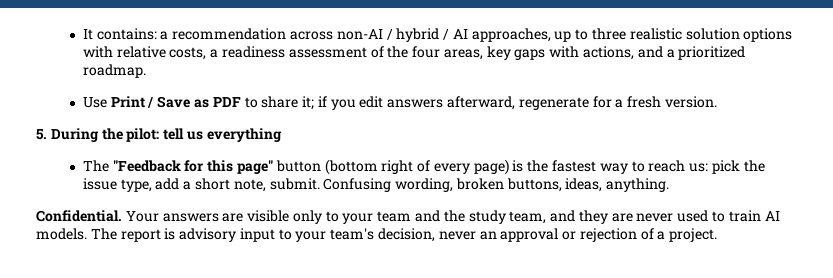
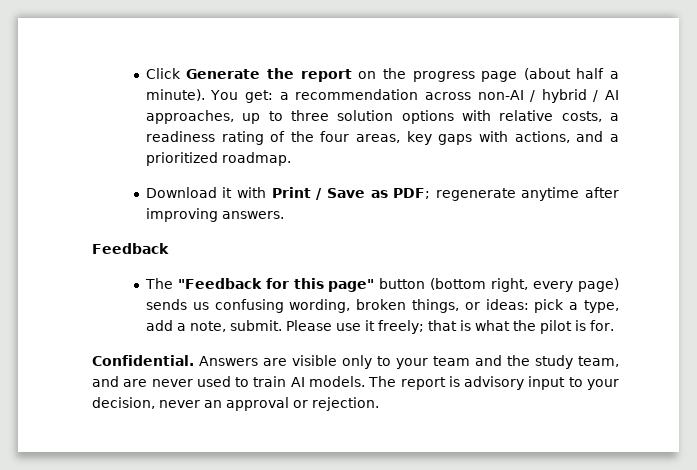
- It contains: a recommendation across non-AI / hybrid / AI approaches, up to three realistic solution options with relative costs, a readiness assessment of the four areas, key gaps with actions, and a prioritized roadmap.
+ Click Generate the report on the progress page (about half a minute). You get: a recommendation across non-AI / hybrid / AI approaches, up to three solution options with relative costs, a readiness rating of the four areas, key gaps with actions, and a prioritized roadmap.
- Use Print / Save as PDF to share it; if you edit answers afterward, regenerate for a fresh version.
- 5. During the pilot: tell us everything
+ Download it with Print / Save as PDF; regenerate anytime after improving answers.
+ Feedback
- The "Feedback for this page" button (bottom right of every page) is the fastest way to reach us: pick the issue type, add a short note, submit.
+ The "Feedback for this page" button (bottom right, every page) sends us confusing wording, broken things, or ideas: pick a type, add a note, submit.
- Confusing wording, broken buttons, ideas, anything.
+ Please use it freely; that is what the pilot is for.
- Your answers are visible only to your team and the study team, and they are never used to train AI models.
+ Answers are visible only to your team and the study team, and are never used to train AI models.
- The report is advisory input to your team's decision, never an approval or rejection of a project.
+ The report is advisory input to your decision, never an approval or rejection.

